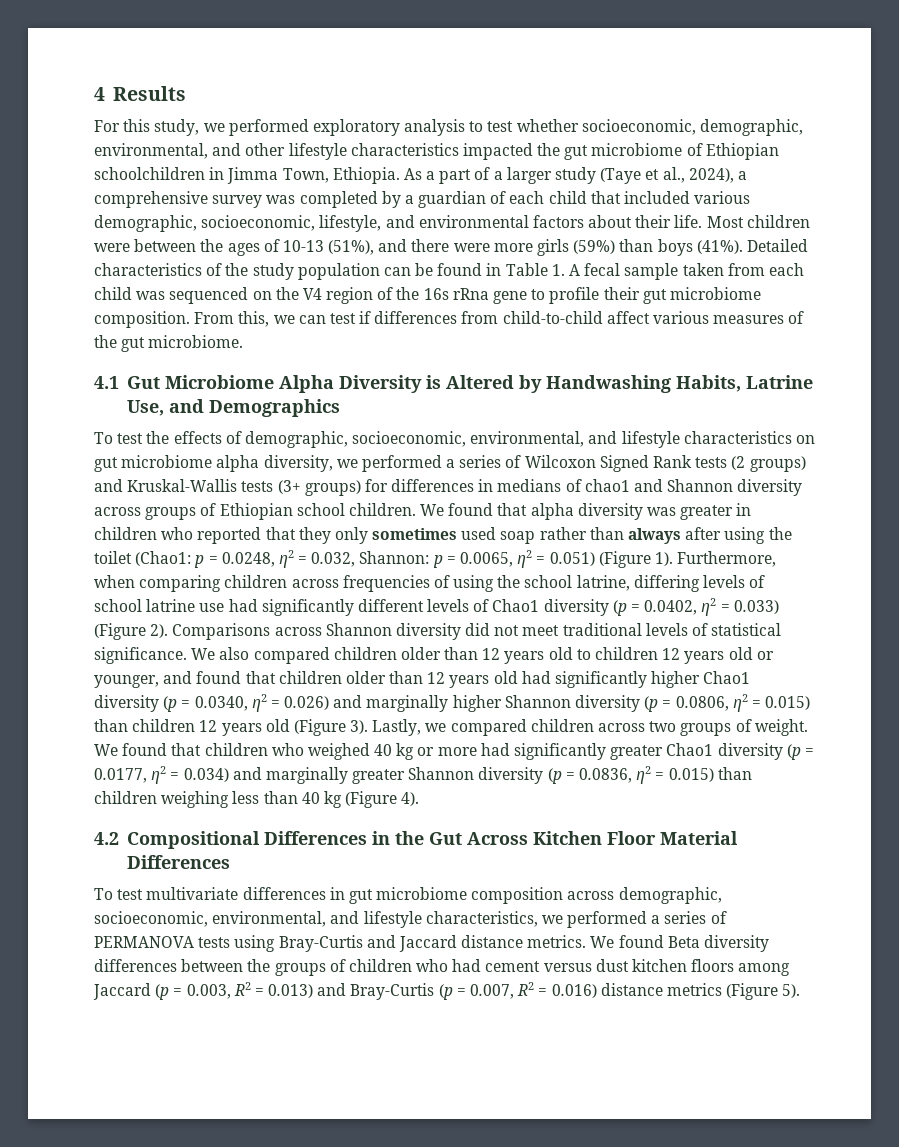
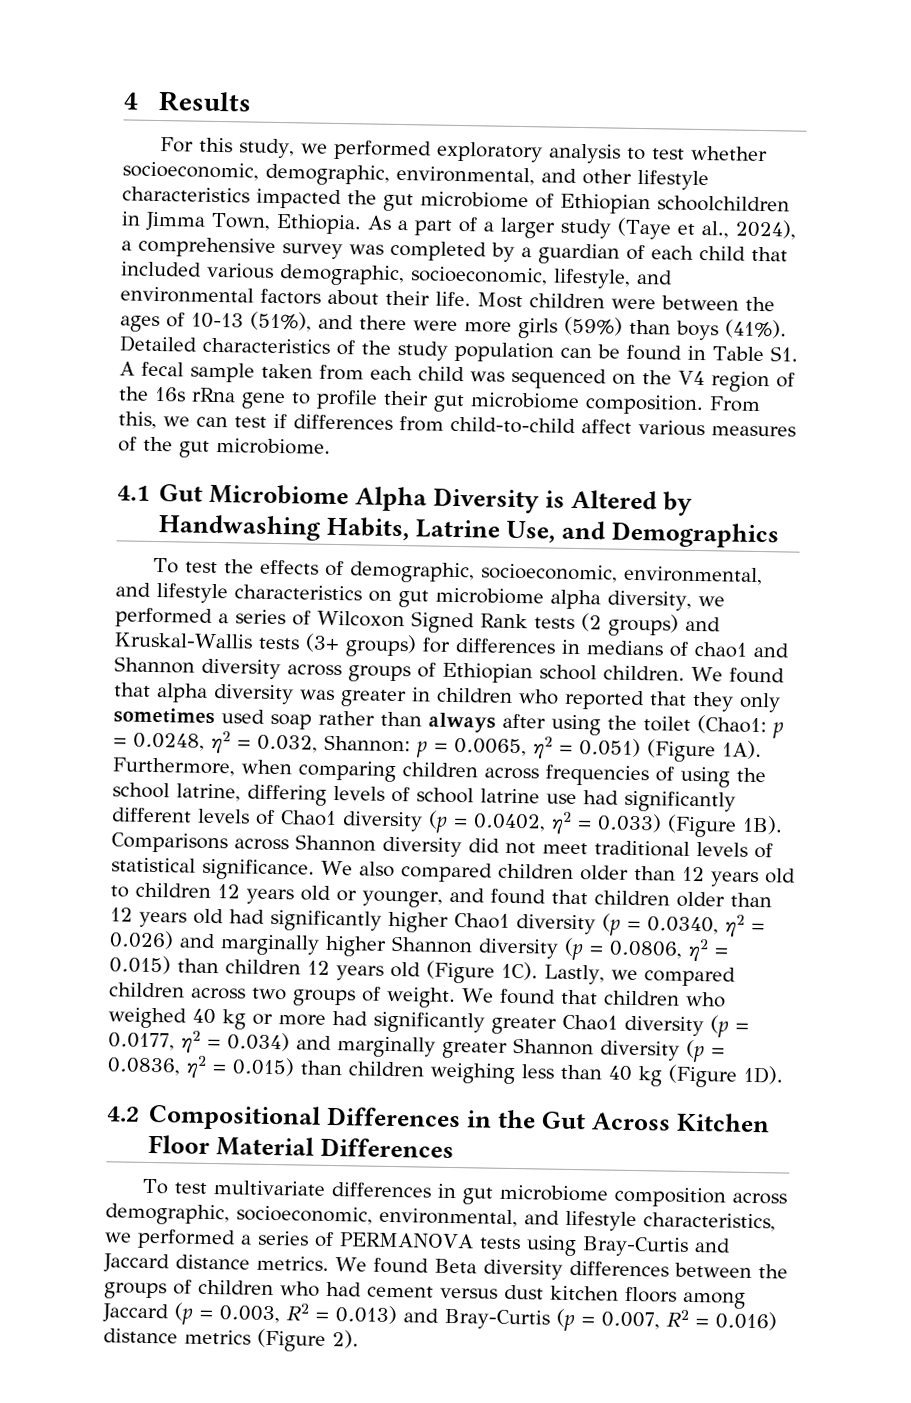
- Detailed characteristics of the study population can be found in Table 1. A fecal sample taken from each child was sequenced on the V4 region of the 16s rRna gene to profile their gut microbiome composition.
+ Detailed characteristics of the study population can be found in Table S1. A fecal sample taken from each child was sequenced on the V4 region of the 16s rRna gene to profile their gut microbiome composition.
- We found that alpha diversity was greater in children who reported that they only sometimes used soap rather than always after using the toilet (Chao1: p = 0.0248, η2 = 0.032, Shannon: p = 0.0065, η2 = 0.051) (Figure 1).
+ We found that alpha diversity was greater in children who reported that they only sometimes used soap rather than always after using the toilet (Chao1: p = 0.0248, η2 = 0.032, Shannon: p = 0.0065, η2 = 0.051) (Figure 1A).
- Furthermore, when comparing children across frequencies of using the school latrine, differing levels of school latrine use had significantly different levels of Chao1 diversity (p = 0.0402, η2 = 0.033) (Figure 2).
+ Furthermore, when comparing children across frequencies of using the school latrine, differing levels of school latrine use had significantly different levels of Chao1 diversity (p = 0.0402, η2 = 0.033) (Figure 1B).
- We also compared children older than 12 years old to children 12 years old or younger, and found that children older than 12 years old had significantly higher Chao1 diversity (p = 0.0340, η2 = 0.026) and marginally higher Shannon diversity (p = 0.0806, η2 = 0.015) than children 12 years old (Figure 3).
+ We also compared children older than 12 years old to children 12 years old or younger, and found that children older than 12 years old had significantly higher Chao1 diversity (p = 0.0340, η2 = 0.026) and marginally higher Shannon diversity (p = 0.0806, η2 = 0.015) than children 12 years old (Figure 1C).
- We found that children who weighed 40 kg or more had significantly greater Chao1 diversity (p = 0.0177, η2 = 0.034) and marginally greater Shannon diversity (p = 0.0836, η2 = 0.015) than children weighing less than 40 kg (Figure 4).
+ We found that children who weighed 40 kg or more had significantly greater Chao1 diversity (p = 0.0177, η2 = 0.034) and marginally greater Shannon diversity (p = 0.0836, η2 = 0.015) than children weighing less than 40 kg (Figure 1D).
- We found Beta diversity differences between the groups of children who had cement versus dust kitchen floors among Jaccard (p = 0.003, R2 = 0.013) and Bray-Curtis (p = 0.007, R2 = 0.016) distance metrics (Figure 5).
+ We found Beta diversity differences between the groups of children who had cement versus dust kitchen floors among Jaccard (p = 0.003, R2 = 0.013) and Bray-Curtis (p = 0.007, R2 = 0.016) distance metrics (Figure 2).

